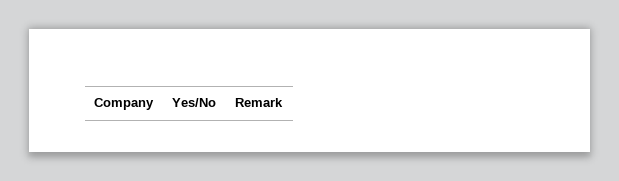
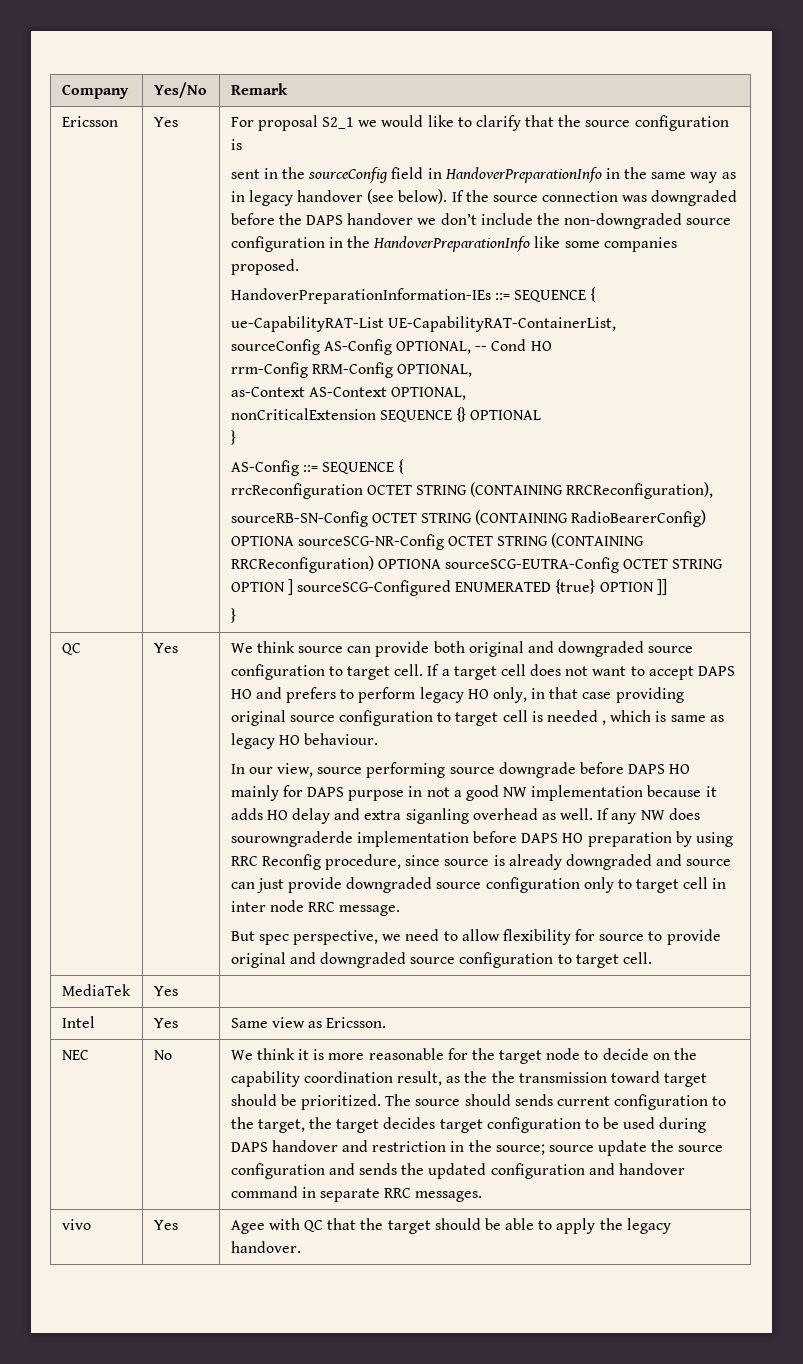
+ Ericsson | Yes | For proposal S2_1 we would like to clarify that the source configuration is
+ sent in the sourceConfig field in HandoverPreparationInfo in the same way as in legacy handover (see below). If the source connection was downgraded before the DAPS handover we don’t include the non-downgraded source configuration in the HandoverPreparationInfo like some companies proposed.
+ HandoverPreparationInformation-IEs ::= SEQUENCE {
+ ue-CapabilityRAT-List UE-CapabilityRAT-ContainerList,
+ sourceConfig AS-Config OPTIONAL, -- Cond HO
+ rrm-Config RRM-Config OPTIONAL,
+ as-Context AS-Context OPTIONAL,
+ nonCriticalExtension SEQUENCE {} OPTIONAL
+ }
+ AS-Config ::= SEQUENCE {
+ rrcReconfiguration OCTET STRING (CONTAINING RRCReconfiguration),
+ sourceRB-SN-Config OCTET STRING (CONTAINING RadioBearerConfig) OPTIONA sourceSCG-NR-Config OCTET STRING (CONTAINING RRCReconfiguration) OPTIONA sourceSCG-EUTRA-Config OCTET STRING OPTION ] sourceSCG-Configured ENUMERATED {true} OPTION ]]
+ }
+ QC | Yes | We think source can provide both original and downgraded source configuration to target cell. If a target cell does not want to accept DAPS HO and prefers to perform legacy HO only, in that case providing original source configuration to target cell is needed , which is same as legacy HO behaviour.
+ In our view, source performing source downgrade before DAPS HO mainly for DAPS purpose in not a good NW implementation because it adds HO delay and extra siganling overhead as well. If any NW does sourowngraderde implementation before DAPS HO preparation by using RRC Reconfig procedure, since source is already downgraded and source can just provide downgraded source configuration only to target cell in inter node RRC message.
+ But spec perspective, we need to allow flexibility for source to provide original and downgraded source configuration to target cell.
+ MediaTek | Yes |
+ Intel | Yes | Same view as Ericsson.
+ NEC | No | We think it is more reasonable for the target node to decide on the capability coordination result, as the the transmission toward target should be prioritized. The source should sends current configuration to the target, the target decides target configuration to be used during DAPS handover and restriction in the source; source update the source configuration and sends the updated configuration and handover command in separate RRC messages.
+ vivo | Yes | Agee with QC that the target should be able to apply the legacy handover.

